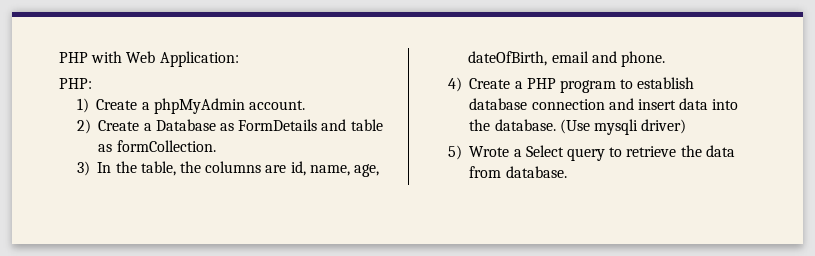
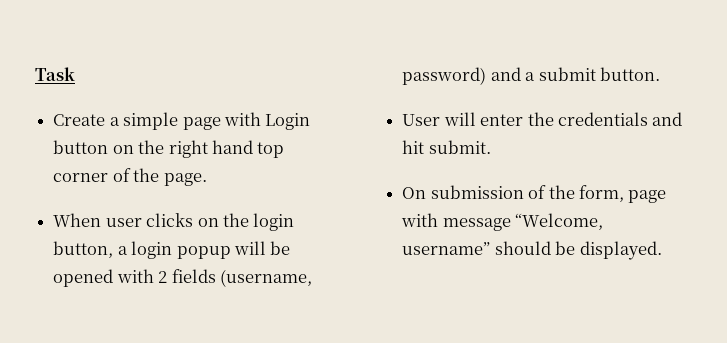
- PHP with Web Application:
- PHP:
- 1) Create a phpMyAdmin account.
- 2) Create a Database as FormDetails and table as formCollection.
- 3) In the table, the columns are id, name, age, dateOfBirth, email and phone.
- 4) Create a PHP program to establish database connection and insert data into the database. (Use mysqli driver)
- 5) Wrote a Select query to retrieve the data from database.
+ Task
+ Create a simple page with Login button on the right hand top corner of the page.
+ When user clicks on the login button, a login popup will be opened with 2 fields (username, password) and a submit button.
+ User will enter the credentials and hit submit.
+ On submission of the form, page with message “Welcome, username” should be displayed.

